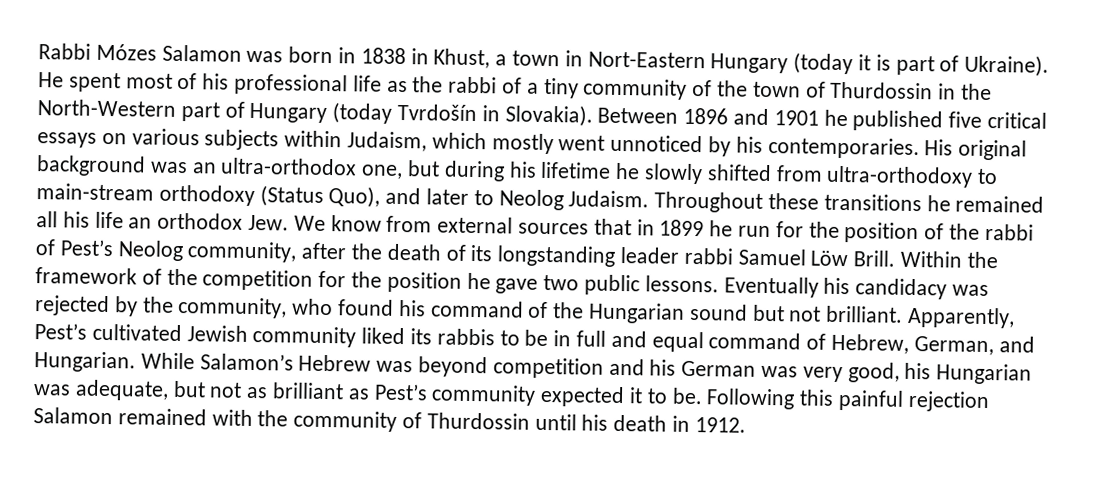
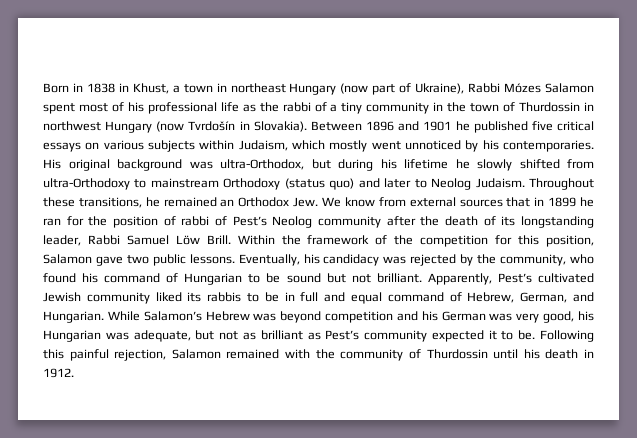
- Rabbi Mózes Salamon was born in 1838 in Khust, a town in Nort-Eastern Hungary (today it is part of Ukraine). He spent most of his professional life as the rabbi of a tiny community of the town of Thurdossin in the North-Western part of Hungary (today Tvrdošín in Slovakia).
+ Born in 1838 in Khust, a town in northeast Hungary (now part of Ukraine), Rabbi Mózes Salamon spent most of his professional life as the rabbi of a tiny community in the town of Thurdossin in northwest Hungary (now Tvrdošín in Slovakia).
- His original background was an ultra-orthodox one, but during his lifetime he slowly shifted from ultra-orthodoxy to main-stream orthodoxy (Status Quo), and later to Neolog Judaism.
+ His original background was ultra-Orthodox, but during his lifetime he slowly shifted from ultra-Orthodoxy to mainstream Orthodoxy (status quo) and later to Neolog Judaism.
- Throughout these transitions he remained all his life an orthodox Jew. We know from external sources that in 1899 he run for the position of the rabbi of Pest’s Neolog community, after the death of its longstanding leader rabbi Samuel Löw Brill.
+ Throughout these transitions, he remained an Orthodox Jew. We know from external sources that in 1899 he ran for the position of rabbi of Pest’s Neolog community after the death of its longstanding leader, Rabbi Samuel Löw Brill.
- Within the framework of the competition for the position he gave two public lessons.
+ Within the framework of the competition for this position, Salamon gave two public lessons.
- Eventually his candidacy was rejected by the community, who found his command of the Hungarian sound but not brilliant.
+ Eventually, his candidacy was rejected by the community, who found his command of Hungarian to be sound but not brilliant.
- Following this painful rejection Salamon remained with the community of Thurdossin until his death in 1912.
+ Following this painful rejection, Salamon remained with the community of Thurdossin until his death in 1912.

